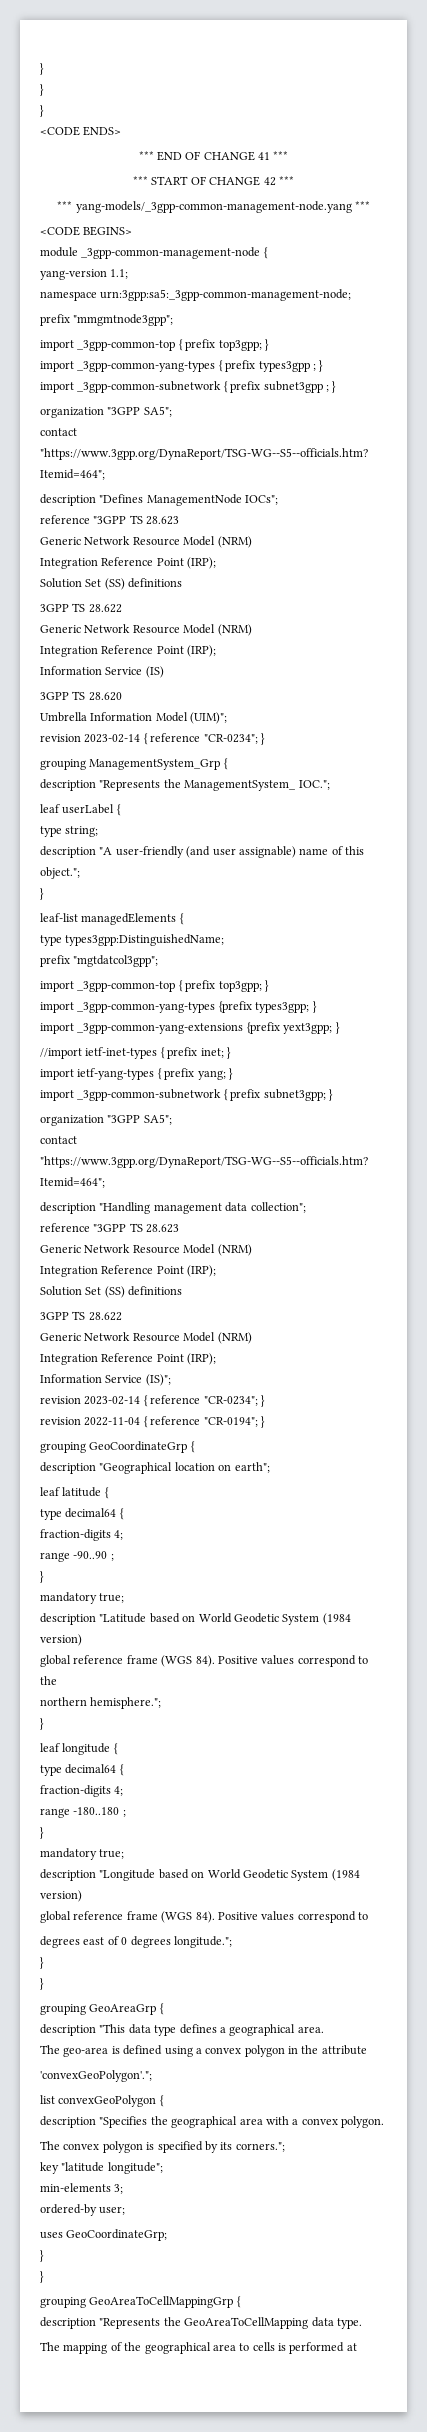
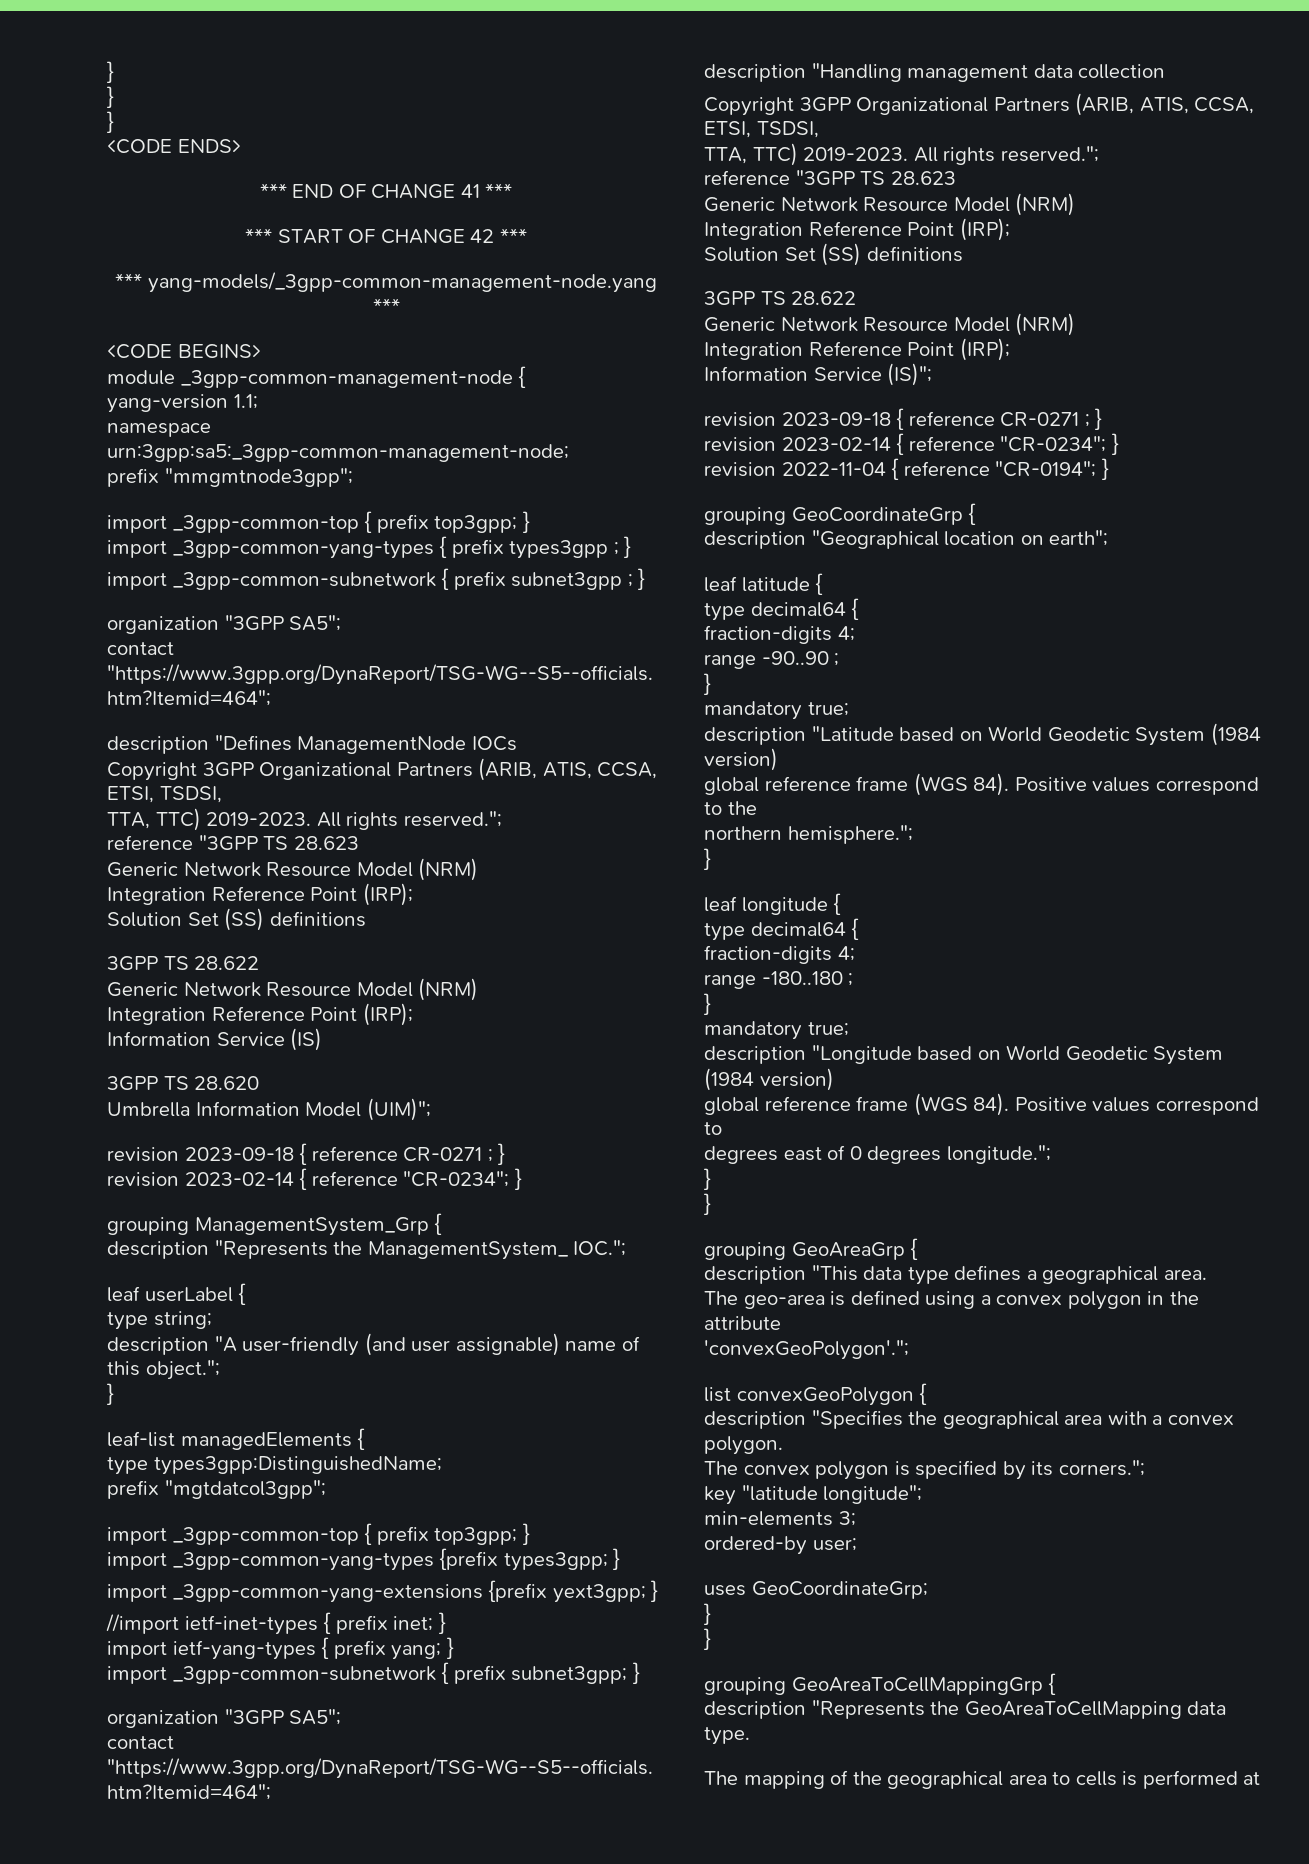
- description "Defines ManagementNode IOCs";
+ description "Defines ManagementNode IOCs
+ Copyright 3GPP Organizational Partners (ARIB, ATIS, CCSA, ETSI, TSDSI,
+ TTA, TTC) 2019-2023. All rights reserved.";
  Umbrella Information Model (UIM)";
+ revision 2023-09-18 { reference CR-0271 ; }
- description "Handling management data collection";
+ description "Handling management data collection
+ Copyright 3GPP Organizational Partners (ARIB, ATIS, CCSA, ETSI, TSDSI,
+ TTA, TTC) 2019-2023. All rights reserved.";
  Information Service (IS)";
+ revision 2023-09-18 { reference CR-0271 ; }

